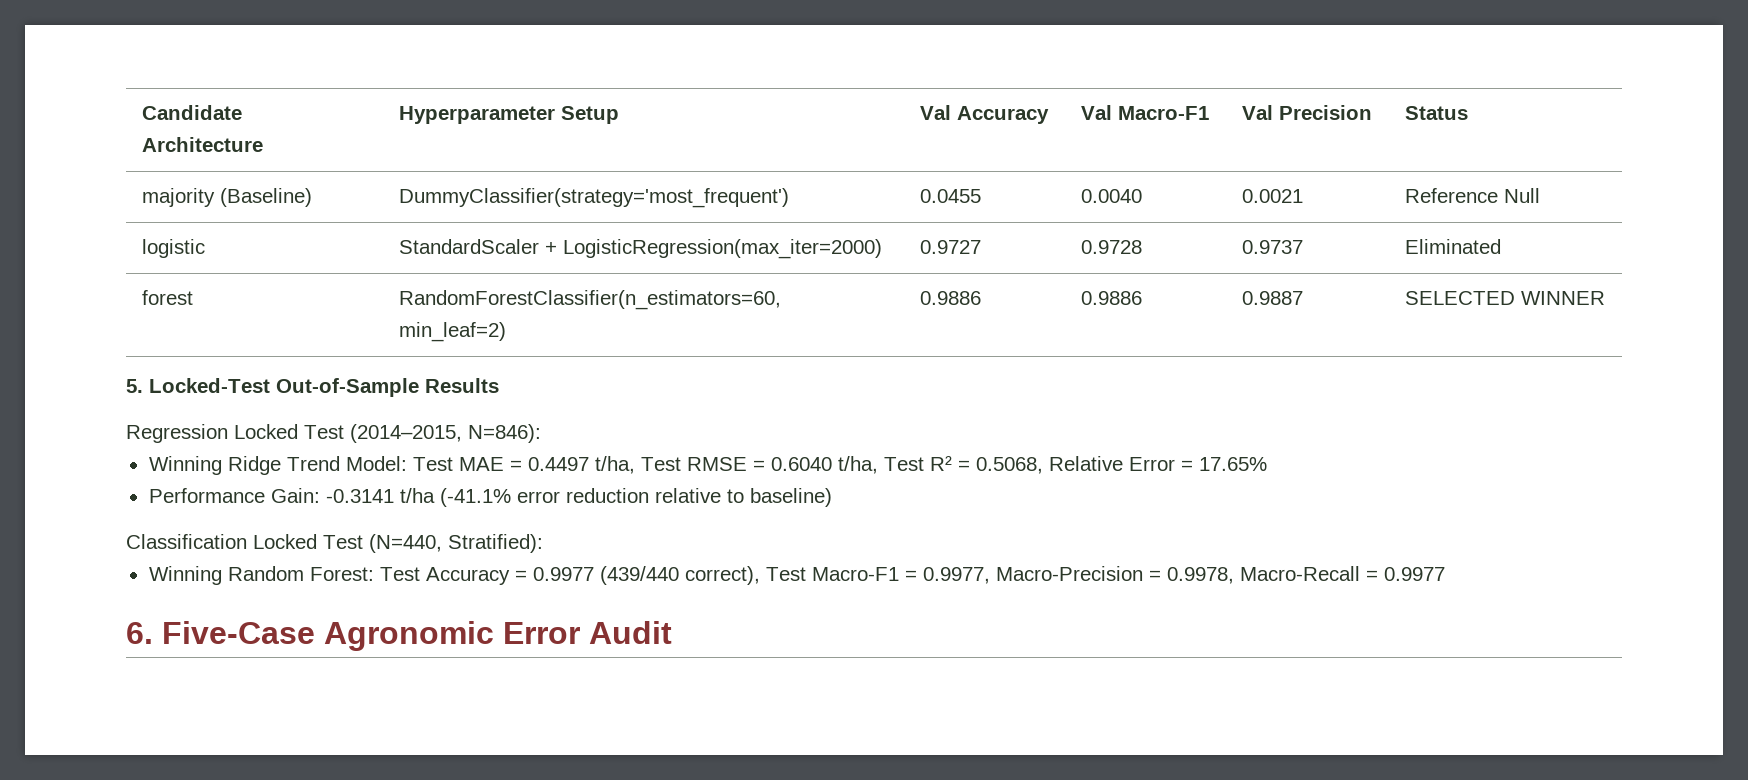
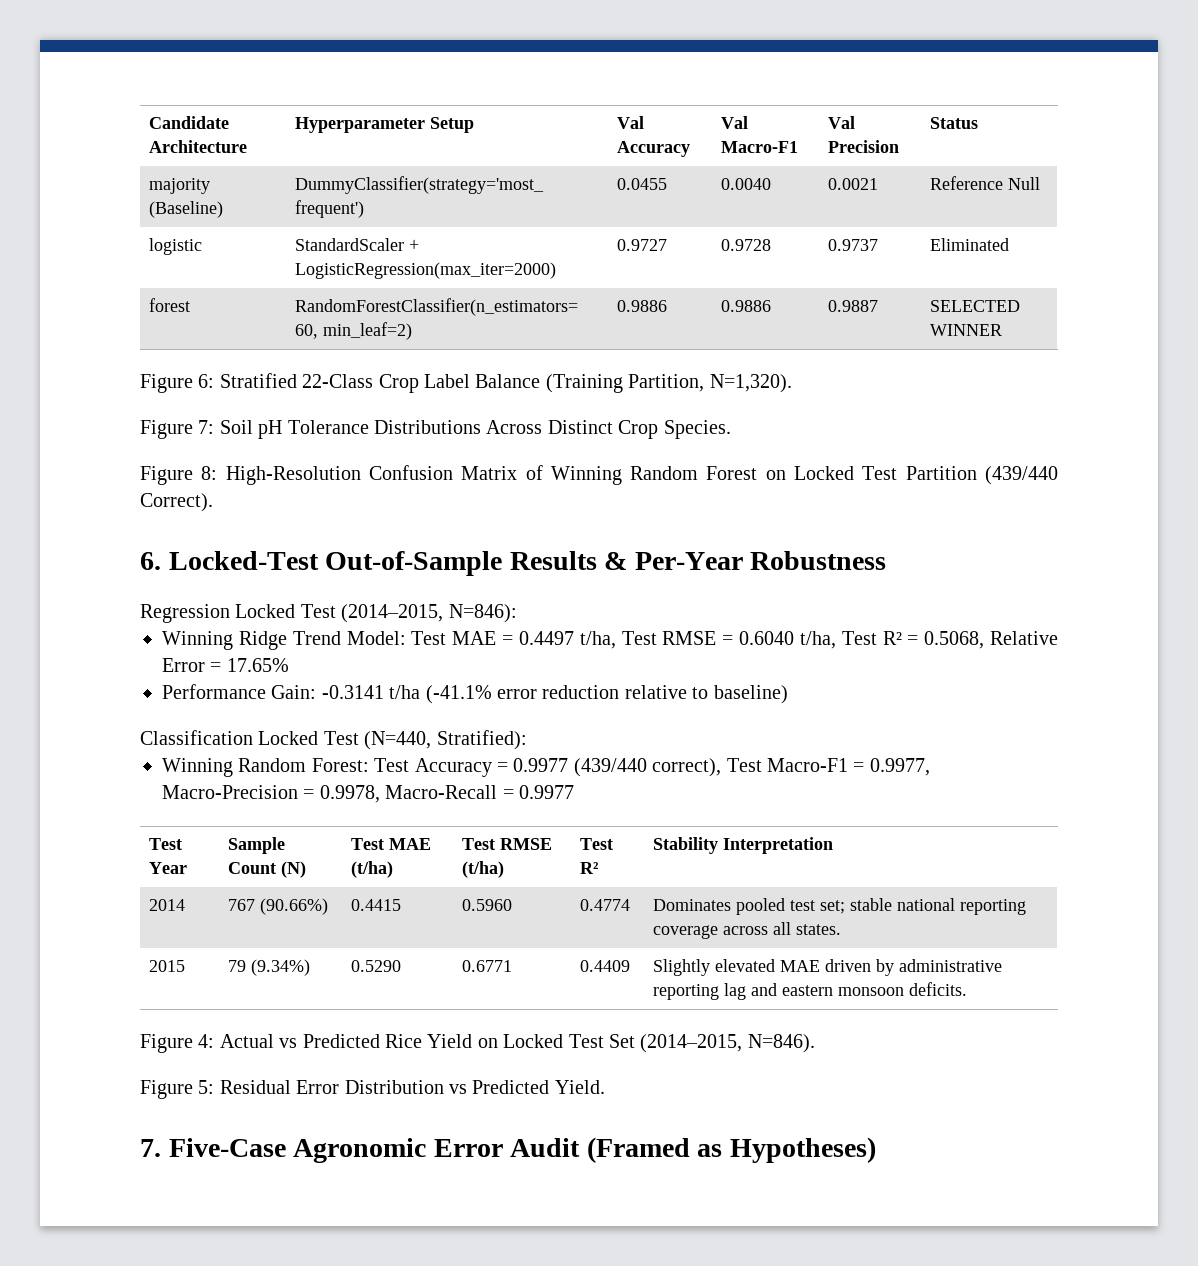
- 5. Locked-Test Out-of-Sample Results
+ Figure 6: Stratified 22-Class Crop Label Balance (Training Partition, N=1,320).
+ Figure 7: Soil pH Tolerance Distributions Across Distinct Crop Species.
+ Figure 8: High-Resolution Confusion Matrix of Winning Random Forest on Locked Test Partition (439/440 Correct).
+ 6. Locked-Test Out-of-Sample Results & Per-Year Robustness
- 6. Five-Case Agronomic Error Audit
+ Test Year | Sample Count (N) | Test MAE (t/ha) | Test RMSE (t/ha) | Test R² | Stability Interpretation
+ 2014 | 767 (90.66%) | 0.4415 | 0.5960 | 0.4774 | Dominates pooled test set; stable national reporting coverage across all states.
+ 2015 | 79 (9.34%) | 0.5290 | 0.6771 | 0.4409 | Slightly elevated MAE driven by administrative reporting lag and eastern monsoon deficits.
+ Figure 4: Actual vs Predicted Rice Yield on Locked Test Set (2014–2015, N=846).
+ Figure 5: Residual Error Distribution vs Predicted Yield.
+ 7. Five-Case Agronomic Error Audit (Framed as Hypotheses)

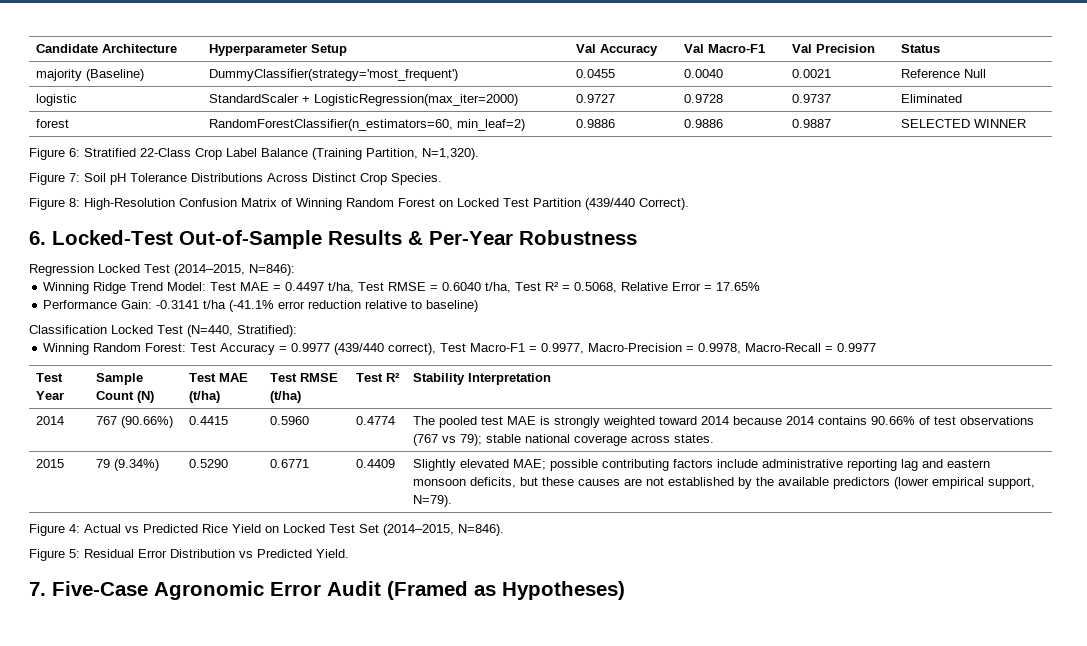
- 2014 | 767 (90.66%) | 0.4415 | 0.5960 | 0.4774 | Dominates pooled test set; stable national reporting coverage across all states.
+ 2014 | 767 (90.66%) | 0.4415 | 0.5960 | 0.4774 | The pooled test MAE is strongly weighted toward 2014 because 2014 contains 90.66% of test observations (767 vs 79); stable national coverage across states.
- 2015 | 79 (9.34%) | 0.5290 | 0.6771 | 0.4409 | Slightly elevated MAE driven by administrative reporting lag and eastern monsoon deficits.
+ 2015 | 79 (9.34%) | 0.5290 | 0.6771 | 0.4409 | Slightly elevated MAE; possible contributing factors include administrative reporting lag and eastern monsoon deficits, but these causes are not established by the available predictors (lower empirical support, N=79).

